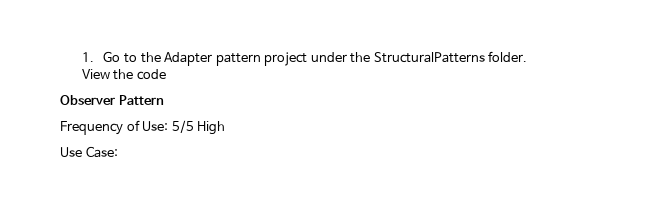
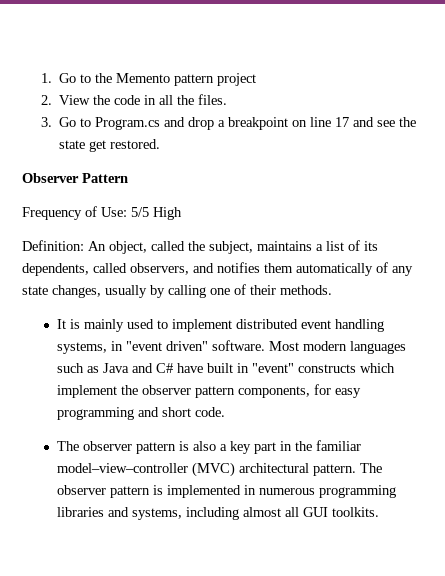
- 1. Go to the Adapter pattern project under the StructuralPatterns folder.
- View the code
+ 1. Go to the Memento pattern project
+ 2. View the code in all the files.
+ 3. Go to Program.cs and drop a breakpoint on line 17 and see the state get restored.
- Use Case:
+ Definition: An object, called the subject, maintains a list of its dependents, called observers, and notifies them automatically of any state changes, usually by calling one of their methods.
+ It is mainly used to implement distributed event handling systems, in "event driven" software. Most modern languages such as Java and C# have built in "event" constructs which implement the observer pattern components, for easy programming and short code.
+ The observer pattern is also a key part in the familiar model–view–controller (MVC) architectural pattern. The observer pattern is implemented in numerous programming libraries and systems, including almost all GUI toolkits.

